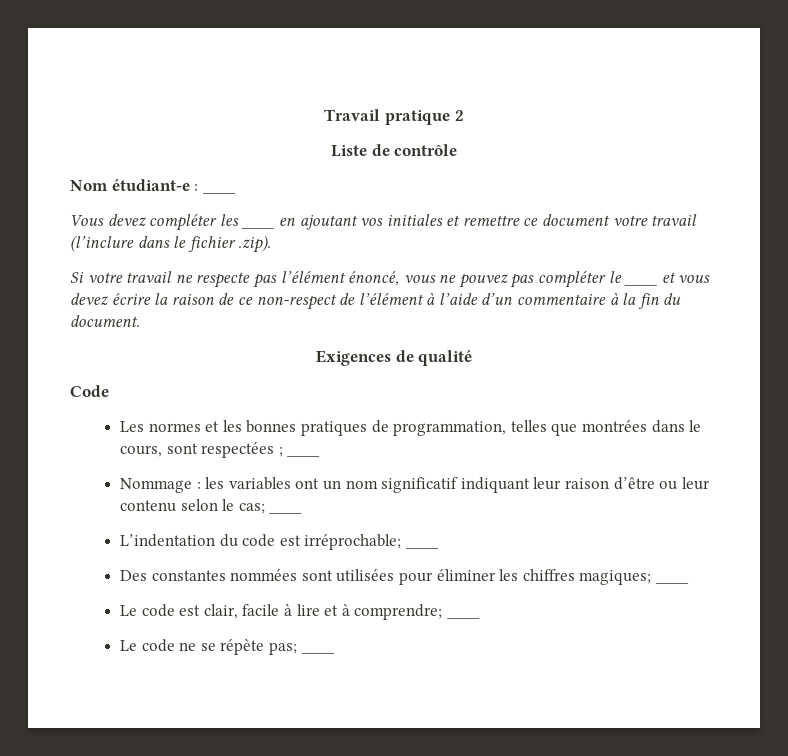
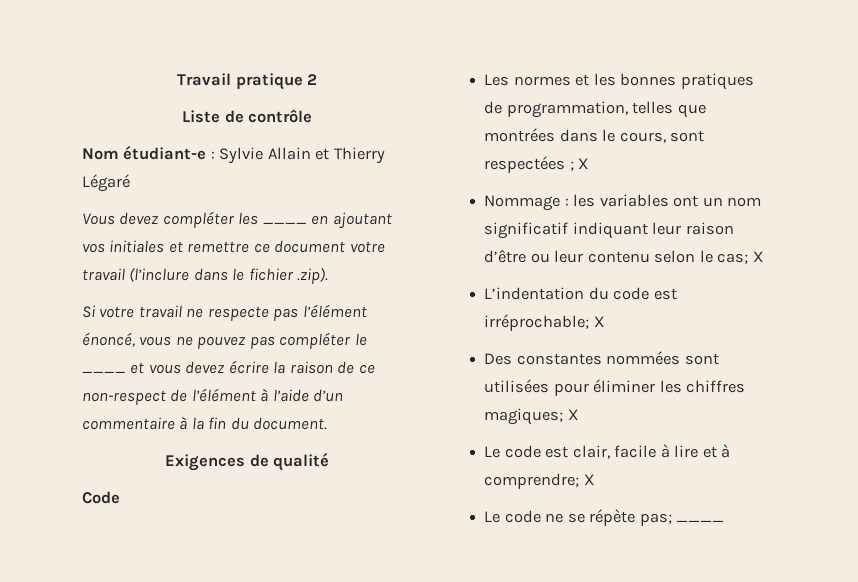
- Nom étudiant-e : ____
+ Nom étudiant-e : Sylvie Allain et Thierry Légaré
- Les normes et les bonnes pratiques de programmation, telles que montrées dans le cours, sont respectées ; ____
+ Les normes et les bonnes pratiques de programmation, telles que montrées dans le cours, sont respectées ; X
- Nommage : les variables ont un nom significatif indiquant leur raison d’être ou leur contenu selon le cas; ____
+ Nommage : les variables ont un nom significatif indiquant leur raison d’être ou leur contenu selon le cas; X
- L’indentation du code est irréprochable; ____
+ L’indentation du code est irréprochable; X
- Des constantes nommées sont utilisées pour éliminer les chiffres magiques; ____
+ Des constantes nommées sont utilisées pour éliminer les chiffres magiques; X
- Le code est clair, facile à lire et à comprendre; ____
+ Le code est clair, facile à lire et à comprendre; X

